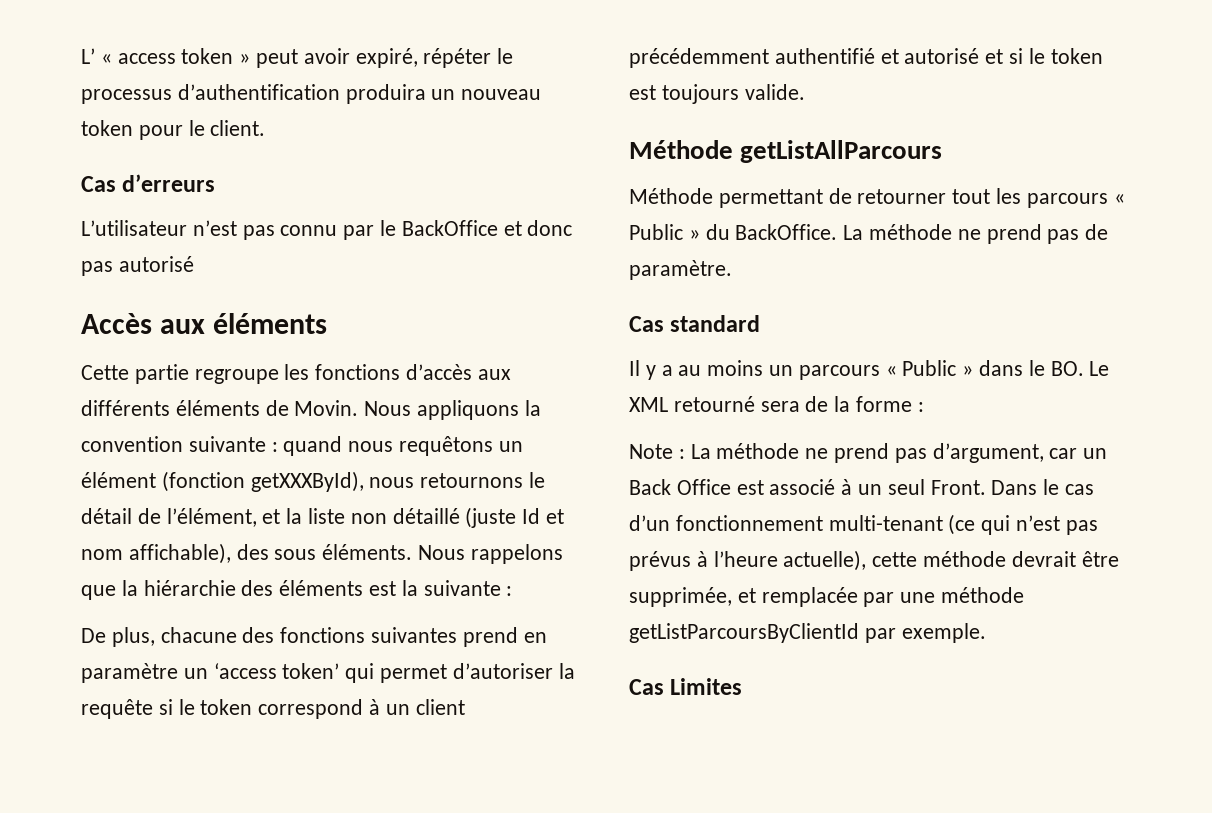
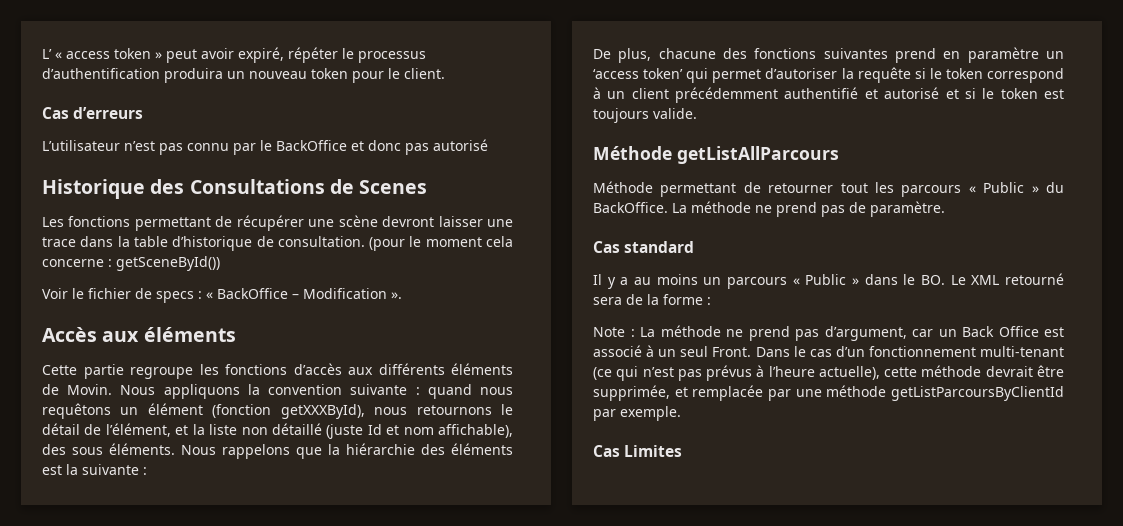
+ Historique des Consultations de Scenes
+ Les fonctions permettant de récupérer une scène devront laisser une trace dans la table d’historique de consultation. (pour le moment cela concerne : getSceneById())
+ Voir le fichier de specs : « BackOffice – Modification ».

